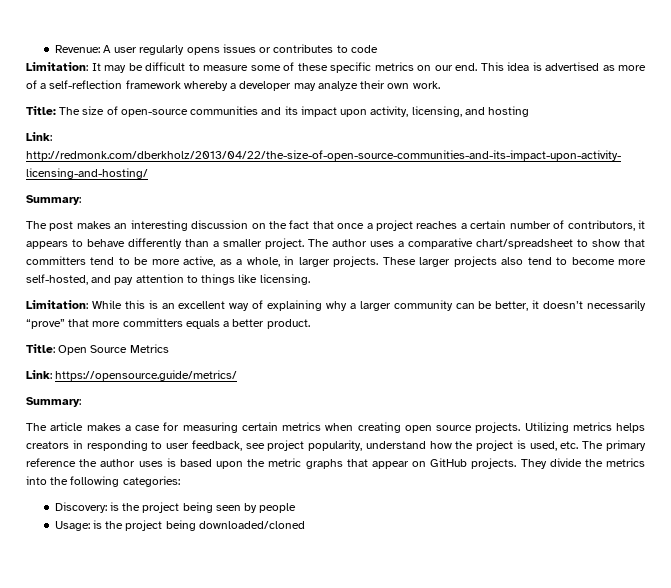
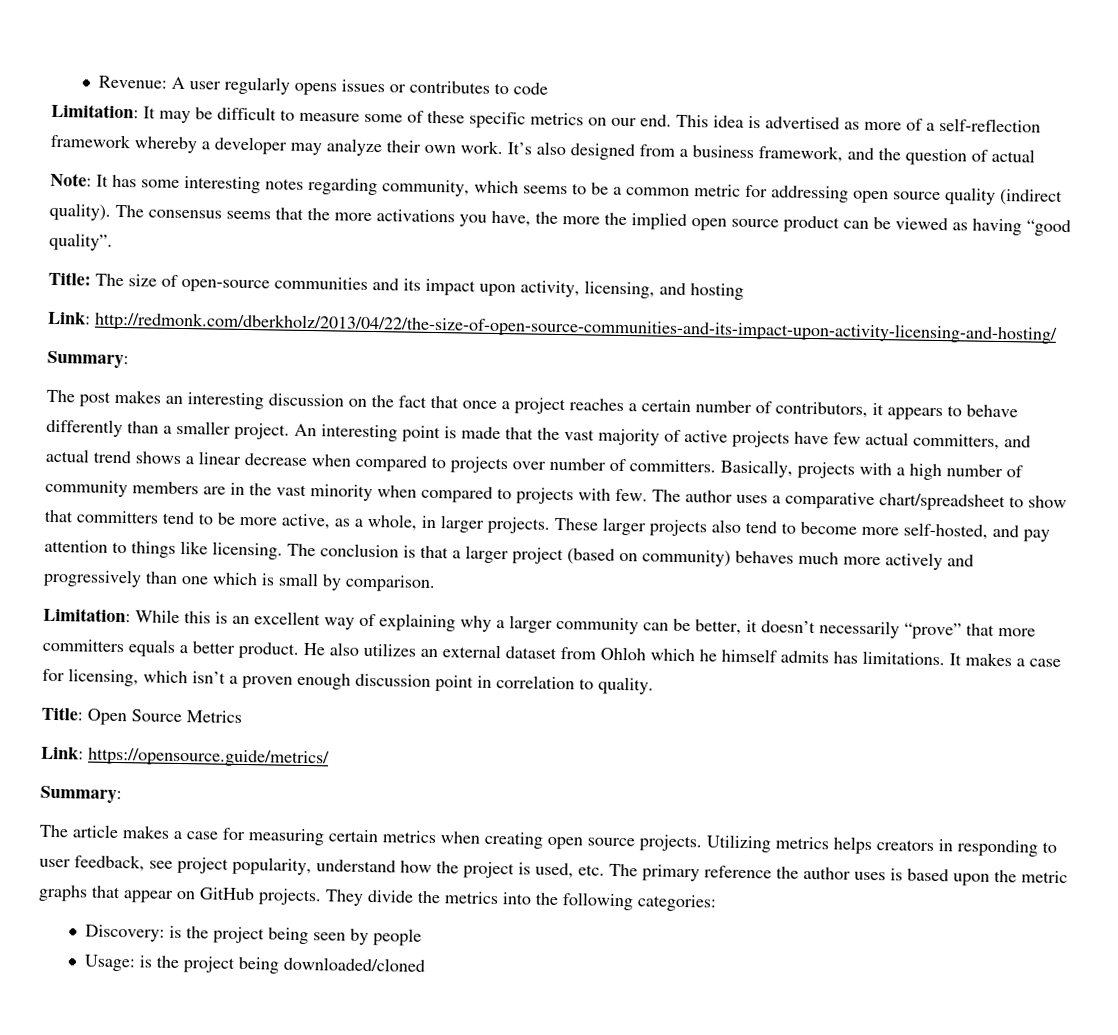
+ It’s also designed from a business framework, and the question of actual
+ Note: It has some interesting notes regarding community, which seems to be a common metric for addressing open source quality (indirect quality). The consensus seems that the more activations you have, the more the implied open source product can be viewed as having “good quality”.
+ An interesting point is made that the vast majority of active projects have few actual committers, and actual trend shows a linear decrease when compared to projects over number of committers. Basically, projects with a high number of community members are in the vast minority when compared to projects with few.
+ The conclusion is that a larger project (based on community) behaves much more actively and progressively than one which is small by comparison.
+ He also utilizes an external dataset from Ohloh which he himself admits has limitations. It makes a case for licensing, which isn’t a proven enough discussion point in correlation to quality.

